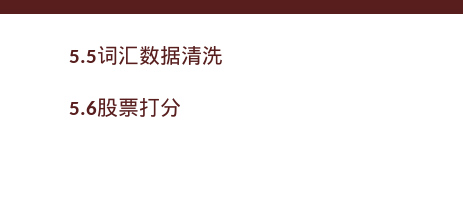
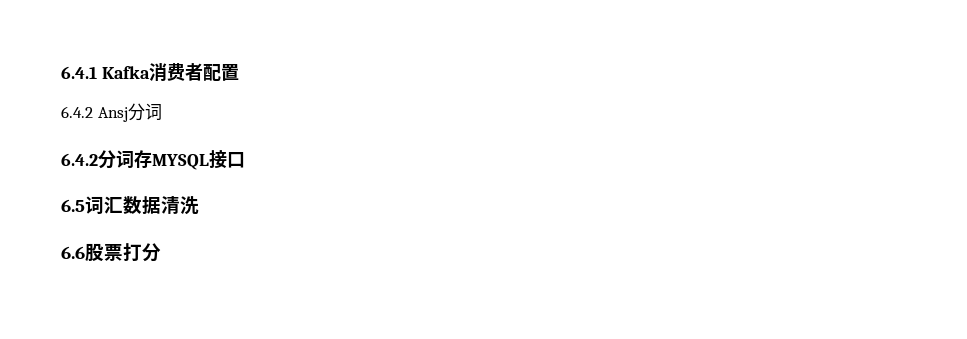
- 5.5词汇数据清洗
+ 6.4.1 Kafka消费者配置
+ 6.4.2 Ansj分词
+ 6.4.2分词存MYSQL接口
+ 6.5词汇数据清洗
- 5.6股票打分
+ 6.6股票打分

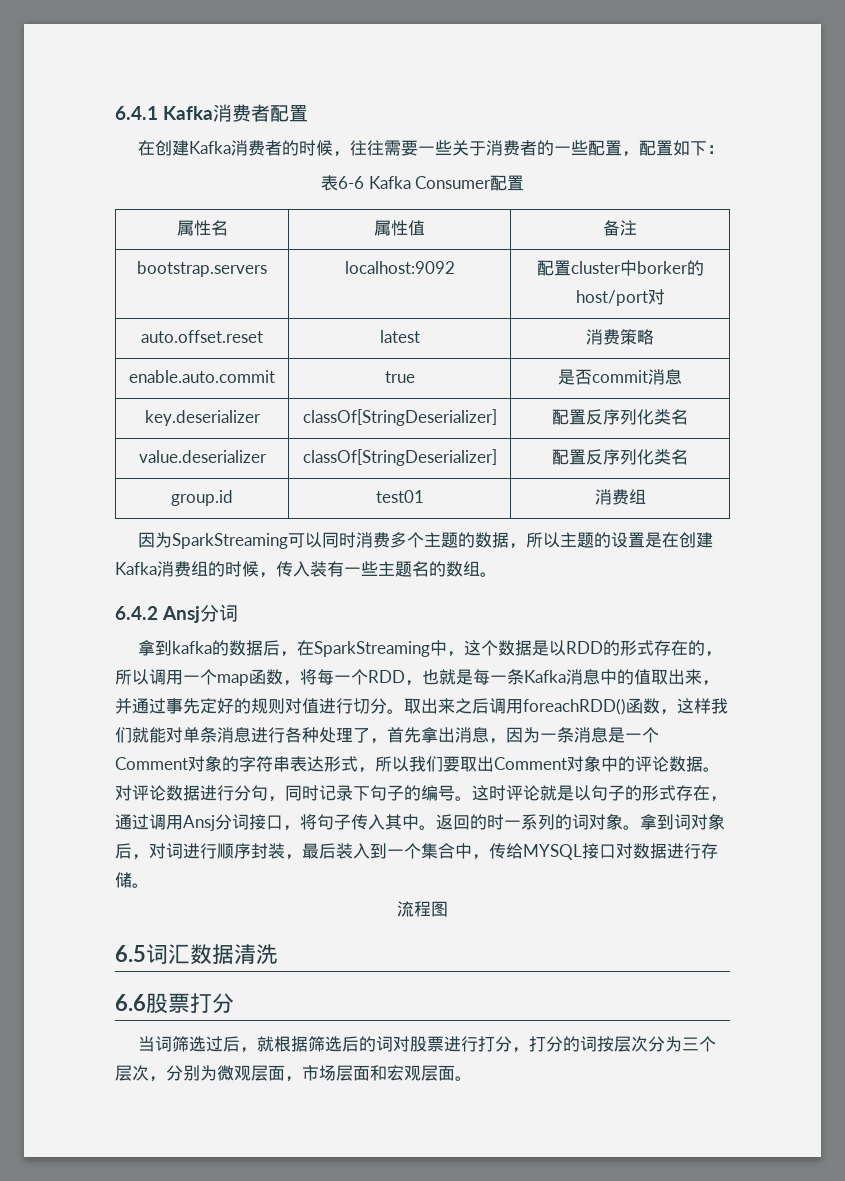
+ 在创建Kafka消费者的时候，往往需要一些关于消费者的一些配置，配置如下：
+ 表6-6 Kafka Consumer配置
+ 属性名 | 属性值 | 备注
+ bootstrap.servers | localhost:9092 | 配置cluster中borker的host/port对
+ auto.offset.reset | latest | 消费策略
+ enable.auto.commit | true | 是否commit消息
+ key.deserializer | classOf[StringDeserializer] | 配置反序列化类名
+ value.deserializer | classOf[StringDeserializer] | 配置反序列化类名
+ group.id | test01 | 消费组
+ 因为SparkStreaming可以同时消费多个主题的数据，所以主题的设置是在创建Kafka消费组的时候，传入装有一些主题名的数组。
  6.4.2 Ansj分词
- 6.4.2分词存MYSQL接口
+ 拿到kafka的数据后，在SparkStreaming中，这个数据是以RDD的形式存在的，所以调用一个map函数，将每一个RDD，也就是每一条Kafka消息中的值取出来，并通过事先定好的规则对值进行切分。取出来之后调用foreachRDD()函数，这样我们就能对单条消息进行各种处理了，首先拿出消息，因为一条消息是一个Comment对象的字符串表达形式，所以我们要取出Comment对象中的评论数据。对评论数据进行分句，同时记录下句子的编号。这时评论就是以句子的形式存在，通过调用Ansj分词接口，将句子传入其中。返回的时一系列的词对象。拿到词对象后，对词进行顺序封装，最后装入到一个集合中，传给MYSQL接口对数据进行存储。
+ 流程图
+ 当词筛选过后，就根据筛选后的词对股票进行打分，打分的词按层次分为三个层次，分别为微观层面，市场层面和宏观层面。

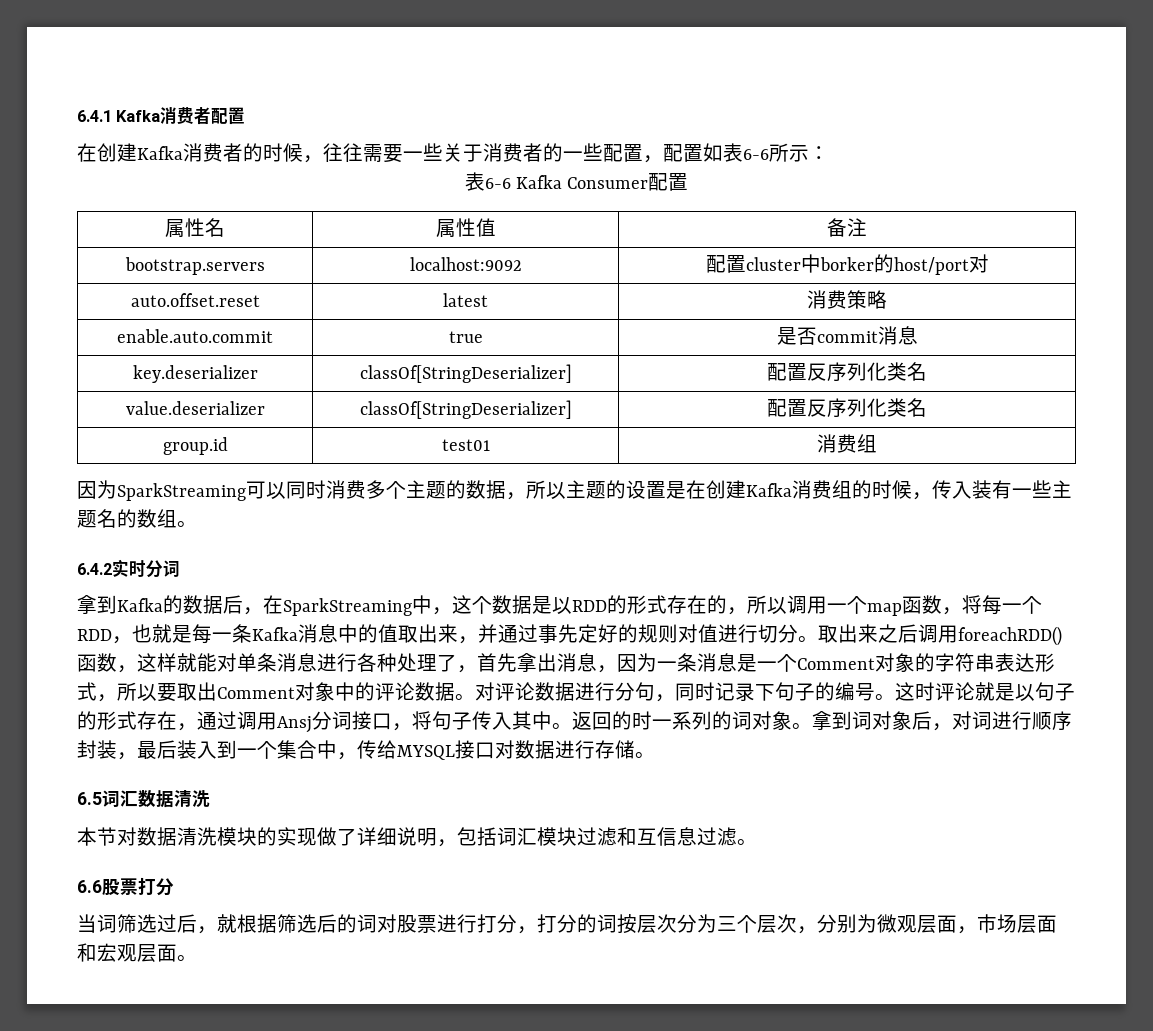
- 在创建Kafka消费者的时候，往往需要一些关于消费者的一些配置，配置如下：
+ 在创建Kafka消费者的时候，往往需要一些关于消费者的一些配置，配置如表6-6所示：
- 6.4.2 Ansj分词
+ 6.4.2实时分词
- 拿到kafka的数据后，在SparkStreaming中，这个数据是以RDD的形式存在的，所以调用一个map函数，将每一个RDD，也就是每一条Kafka消息中的值取出来，并通过事先定好的规则对值进行切分。
+ 拿到Kafka的数据后，在SparkStreaming中，这个数据是以RDD的形式存在的，所以调用一个map函数，将每一个RDD，也就是每一条Kafka消息中的值取出来，并通过事先定好的规则对值进行切分。
- 取出来之后调用foreachRDD()函数，这样我们就能对单条消息进行各种处理了，首先拿出消息，因为一条消息是一个Comment对象的字符串表达形式，所以我们要取出Comment对象中的评论数据。
+ 取出来之后调用foreachRDD()函数，这样就能对单条消息进行各种处理了，首先拿出消息，因为一条消息是一个Comment对象的字符串表达形式，所以要取出Comment对象中的评论数据。
- 流程图
+ 本节对数据清洗模块的实现做了详细说明，包括词汇模块过滤和互信息过滤。

